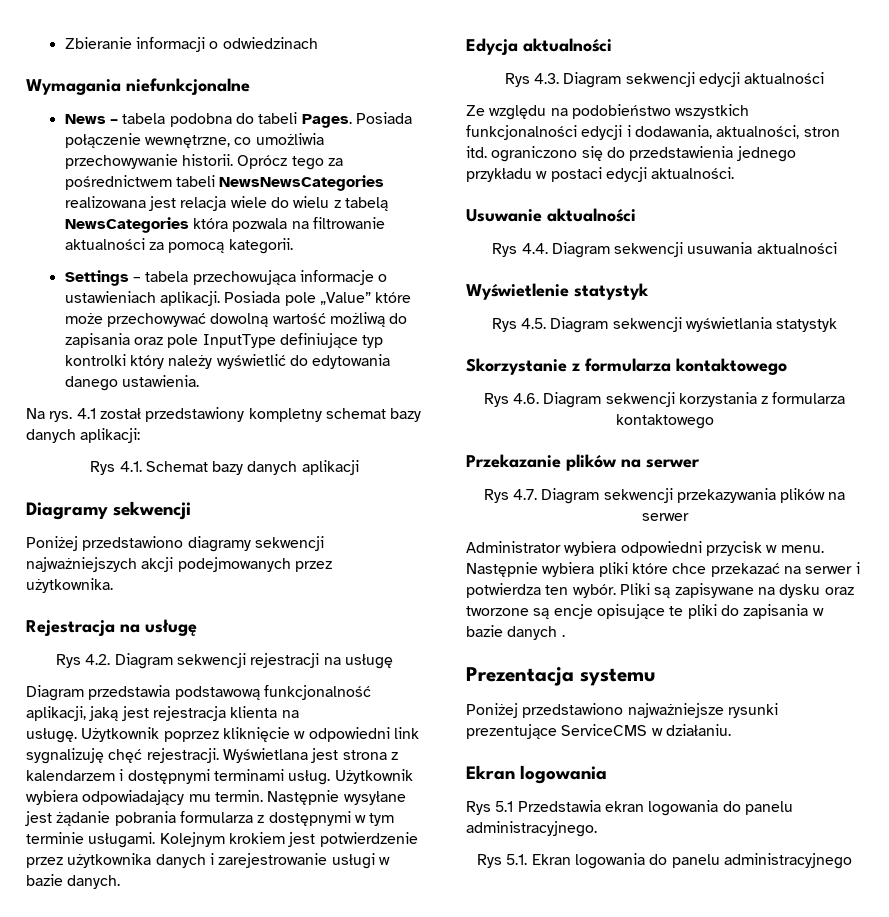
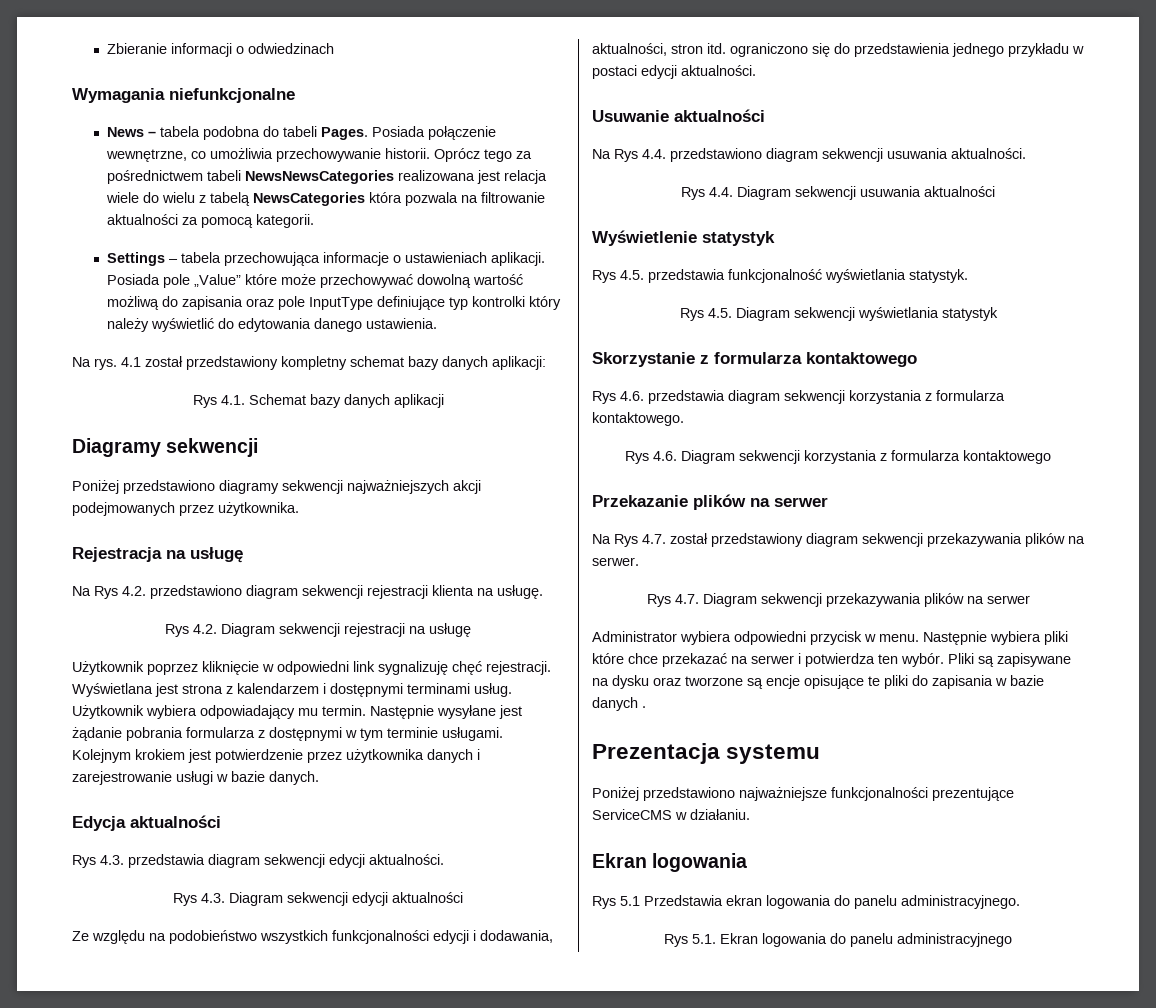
+ Na Rys 4.2. przedstawiono diagram sekwencji rejestracji klienta na usługę.
- Diagram przedstawia podstawową funkcjonalność aplikacji, jaką jest rejestracja klienta na
- usługę.
+ Rys 4.3. przedstawia diagram sekwencji edycji aktualności.
+ Na Rys 4.4. przedstawiono diagram sekwencji usuwania aktualności.
+ Rys 4.5. przedstawia funkcjonalność wyświetlania statystyk.
+ Rys 4.6. przedstawia diagram sekwencji korzystania z formularza kontaktowego.
+ Na Rys 4.7. został przedstawiony diagram sekwencji przekazywania plików na serwer.
- Poniżej przedstawiono najważniejsze rysunki prezentujące ServiceCMS w działaniu.
+ Poniżej przedstawiono najważniejsze funkcjonalności prezentujące ServiceCMS w działaniu.

